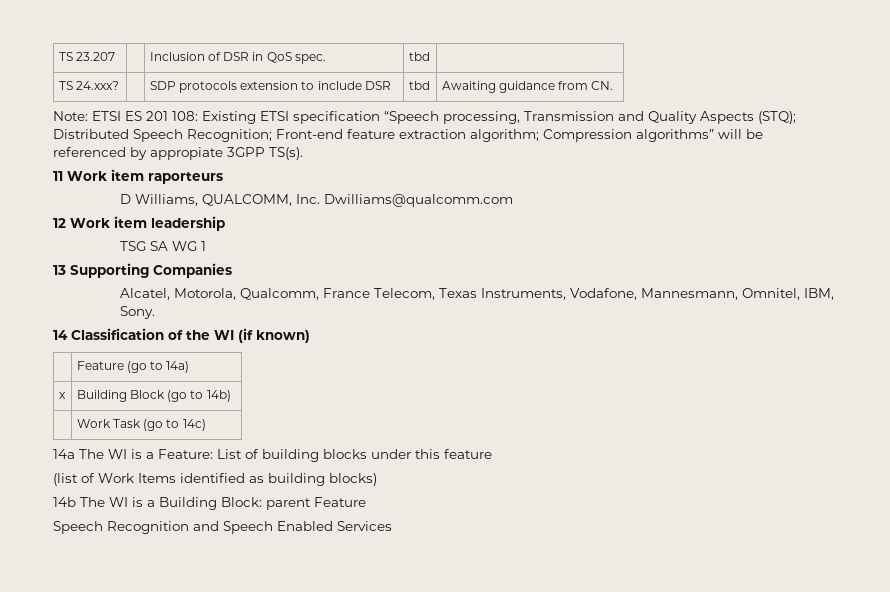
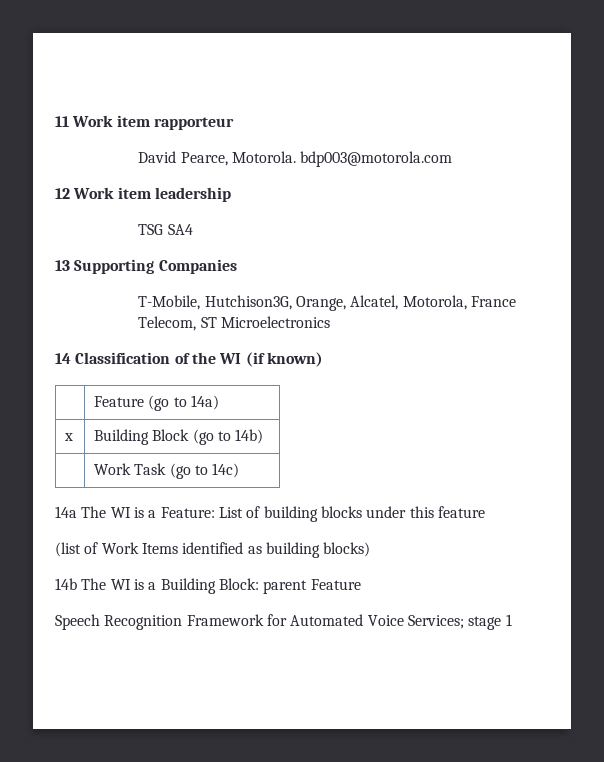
- TS 23.207 | | Inclusion of DSR in QoS spec. | tbd |
- TS 24.xxx? | | SDP protocols extension to include DSR | tbd | Awaiting guidance from CN.
- Note: ETSI ES 201 108: Existing ETSI specification “Speech processing, Transmission and Quality Aspects (STQ); Distributed Speech Recognition; Front-end feature extraction algorithm; Compression algorithms” will be referenced by appropiate 3GPP TS(s).
- 11 Work item raporteurs
- D Williams, QUALCOMM, Inc. Dwilliams@qualcomm.com
+ 11 Work item rapporteur
+ David Pearce, Motorola. bdp003@motorola.com
- TSG SA WG 1
+ TSG SA4
- Alcatel, Motorola, Qualcomm, France Telecom, Texas Instruments, Vodafone, Mannesmann, Omnitel, IBM, Sony.
+ T-Mobile, Hutchison3G, Orange, Alcatel, Motorola, France Telecom, ST Microelectronics
- Speech Recognition and Speech Enabled Services
+ Speech Recognition Framework for Automated Voice Services; stage 1

